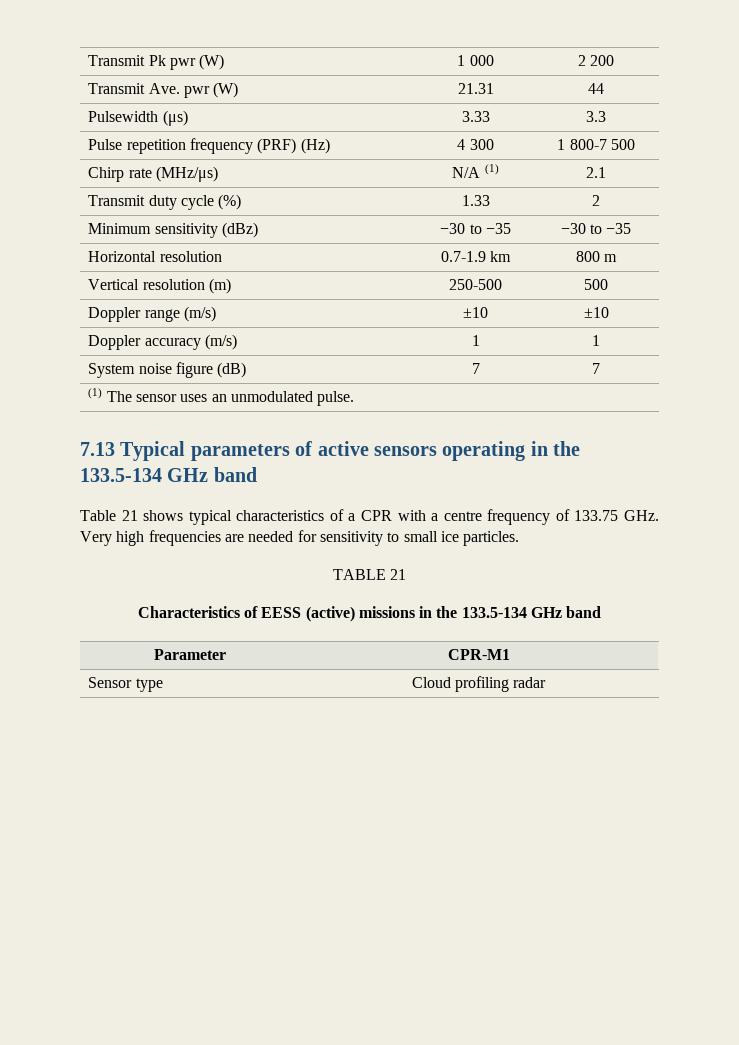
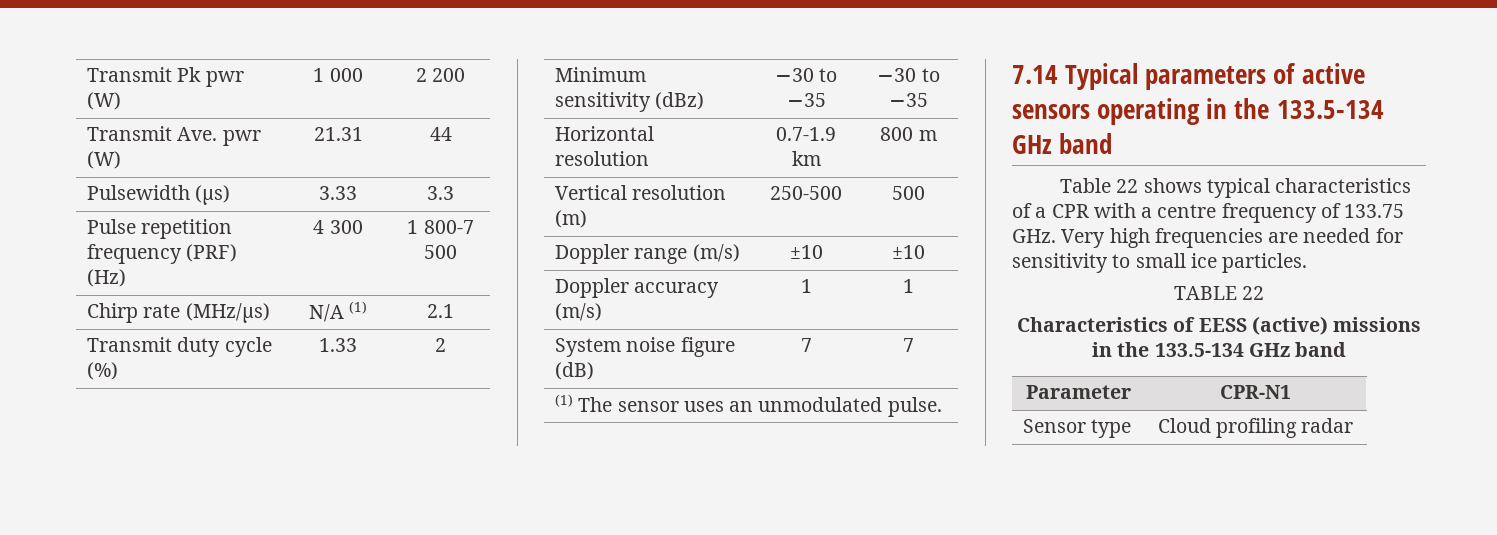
- 7.13 Typical parameters of active sensors operating in the 133.5-134 GHz band
+ 7.14 Typical parameters of active sensors operating in the 133.5-134 GHz band
- Table 21 shows typical characteristics of a CPR with a centre frequency of 133.75 GHz. Very high frequencies are needed for sensitivity to small ice particles.
+ Table 22 shows typical characteristics of a CPR with a centre frequency of 133.75 GHz. Very high frequencies are needed for sensitivity to small ice particles.
- TABLE 21
+ TABLE 22
- Parameter | CPR-M1
+ Parameter | CPR-N1

